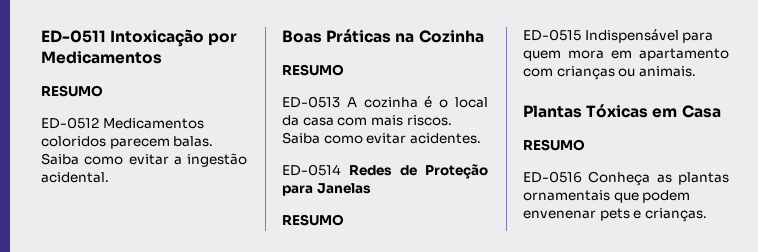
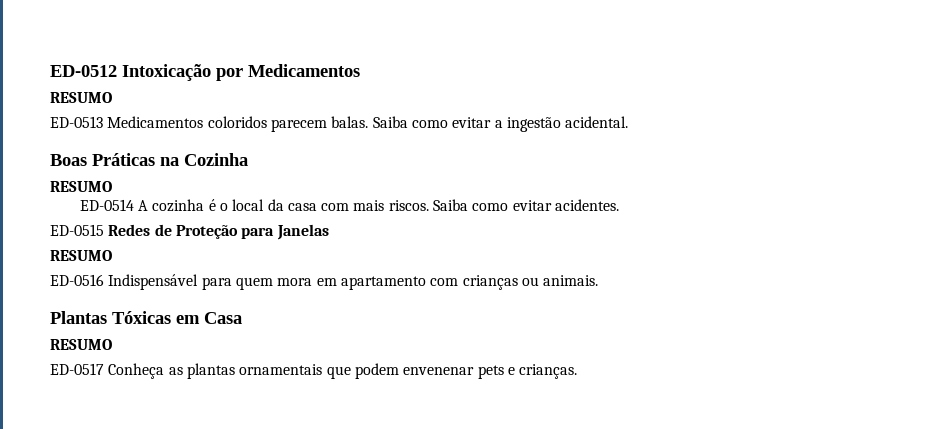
- ED-0511 Intoxicação por Medicamentos
+ ED-0512 Intoxicação por Medicamentos
- ED-0512 Medicamentos coloridos parecem balas.
+ ED-0513 Medicamentos coloridos parecem balas.
- ED-0513 A cozinha é o local da casa com mais riscos.
+ ED-0514 A cozinha é o local da casa com mais riscos.
- ED-0514 Redes de Proteção para Janelas
+ ED-0515 Redes de Proteção para Janelas
- ED-0515 Indispensável para quem mora em apartamento com crianças ou animais.
+ ED-0516 Indispensável para quem mora em apartamento com crianças ou animais.
- ED-0516 Conheça as plantas ornamentais que podem envenenar pets e crianças.
+ ED-0517 Conheça as plantas ornamentais que podem envenenar pets e crianças.

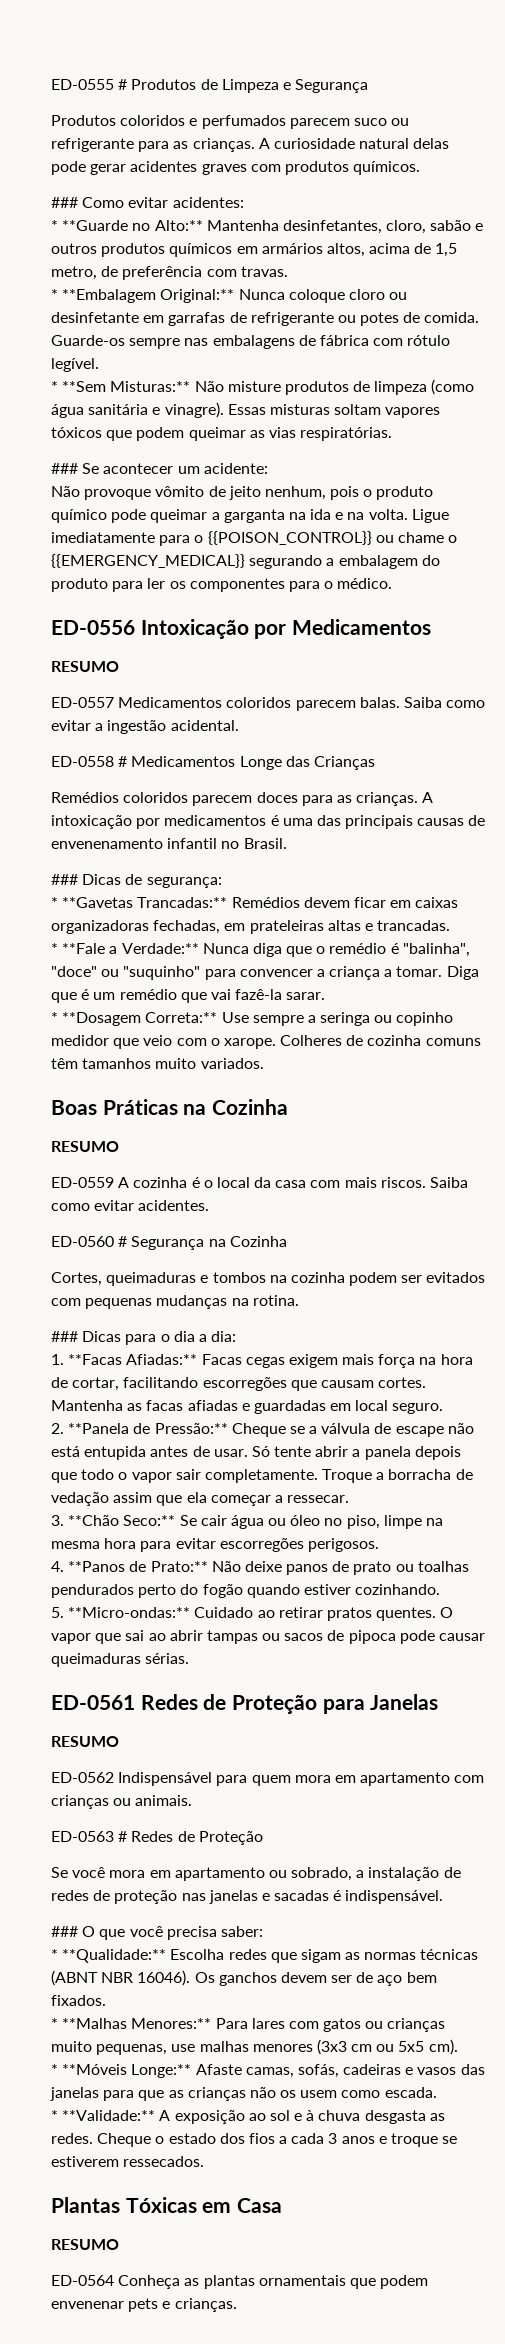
- ED-0512 Intoxicação por Medicamentos
+ ED-0555 # Produtos de Limpeza e Segurança
+ Produtos coloridos e perfumados parecem suco ou refrigerante para as crianças. A curiosidade natural delas pode gerar acidentes graves com produtos químicos.
+ ### Como evitar acidentes:
+ * **Guarde no Alto:** Mantenha desinfetantes, cloro, sabão e outros produtos químicos em armários altos, acima de 1,5 metro, de preferência com travas.
+ * **Embalagem Original:** Nunca coloque cloro ou desinfetante em garrafas de refrigerante ou potes de comida. Guarde-os sempre nas embalagens de fábrica com rótulo legível.
+ * **Sem Misturas:** Não misture produtos de limpeza (como água sanitária e vinagre). Essas misturas soltam vapores tóxicos que podem queimar as vias respiratórias.
+ ### Se acontecer um acidente:
+ Não provoque vômito de jeito nenhum, pois o produto químico pode queimar a garganta na ida e na volta. Ligue imediatamente para o {{POISON_CONTROL}} ou chame o {{EMERGENCY_MEDICAL}} segurando a embalagem do produto para ler os componentes para o médico.
+ ED-0556 Intoxicação por Medicamentos
- ED-0513 Medicamentos coloridos parecem balas.
+ ED-0557 Medicamentos coloridos parecem balas.
+ ED-0558 # Medicamentos Longe das Crianças
+ Remédios coloridos parecem doces para as crianças. A intoxicação por medicamentos é uma das principais causas de envenenamento infantil no Brasil.
+ ### Dicas de segurança:
+ * **Gavetas Trancadas:** Remédios devem ficar em caixas organizadoras fechadas, em prateleiras altas e trancadas.
+ * **Fale a Verdade:** Nunca diga que o remédio é "balinha", "doce" ou "suquinho" para convencer a criança a tomar. Diga que é um remédio que vai fazê-la sarar.
+ * **Dosagem Correta:** Use sempre a seringa ou copinho medidor que veio com o xarope. Colheres de cozinha comuns têm tamanhos muito variados.
- ED-0514 A cozinha é o local da casa com mais riscos.
+ ED-0559 A cozinha é o local da casa com mais riscos.
- ED-0515 Redes de Proteção para Janelas
+ ED-0560 # Segurança na Cozinha
+ Cortes, queimaduras e tombos na cozinha podem ser evitados com pequenas mudanças na rotina.
+ ### Dicas para o dia a dia:
+ 1. **Facas Afiadas:** Facas cegas exigem mais força na hora de cortar, facilitando escorregões que causam cortes. Mantenha as facas afiadas e guardadas em local seguro.
+ 2. **Panela de Pressão:** Cheque se a válvula de escape não está entupida antes de usar. Só tente abrir a panela depois que todo o vapor sair completamente. Troque a borracha de vedação assim que ela começar a ressecar.
+ 3. **Chão Seco:** Se cair água ou óleo no piso, limpe na mesma hora para evitar escorregões perigosos.
+ 4. **Panos de Prato:** Não deixe panos de prato ou toalhas pendurados perto do fogão quando estiver cozinhando.
+ 5. **Micro-ondas:** Cuidado ao retirar pratos quentes. O vapor que sai ao abrir tampas ou sacos de pipoca pode causar queimaduras sérias.
+ ED-0561 Redes de Proteção para Janelas
- ED-0516 Indispensável para quem mora em apartamento com crianças ou animais.
+ ED-0562 Indispensável para quem mora em apartamento com crianças ou animais.
+ ED-0563 # Redes de Proteção
+ Se você mora em apartamento ou sobrado, a instalação de redes de proteção nas janelas e sacadas é indispensável.
+ ### O que você precisa saber:
+ * **Qualidade:** Escolha redes que sigam as normas técnicas (ABNT NBR 16046). Os ganchos devem ser de aço bem fixados.
+ * **Malhas Menores:** Para lares com gatos ou crianças muito pequenas, use malhas menores (3x3 cm ou 5x5 cm).
+ * **Móveis Longe:** Afaste camas, sofás, cadeiras e vasos das janelas para que as crianças não os usem como escada.
+ * **Validade:** A exposição ao sol e à chuva desgasta as redes. Cheque o estado dos fios a cada 3 anos e troque se estiverem ressecados.
- ED-0517 Conheça as plantas ornamentais que podem envenenar pets e crianças.
+ ED-0564 Conheça as plantas ornamentais que podem envenenar pets e crianças.

